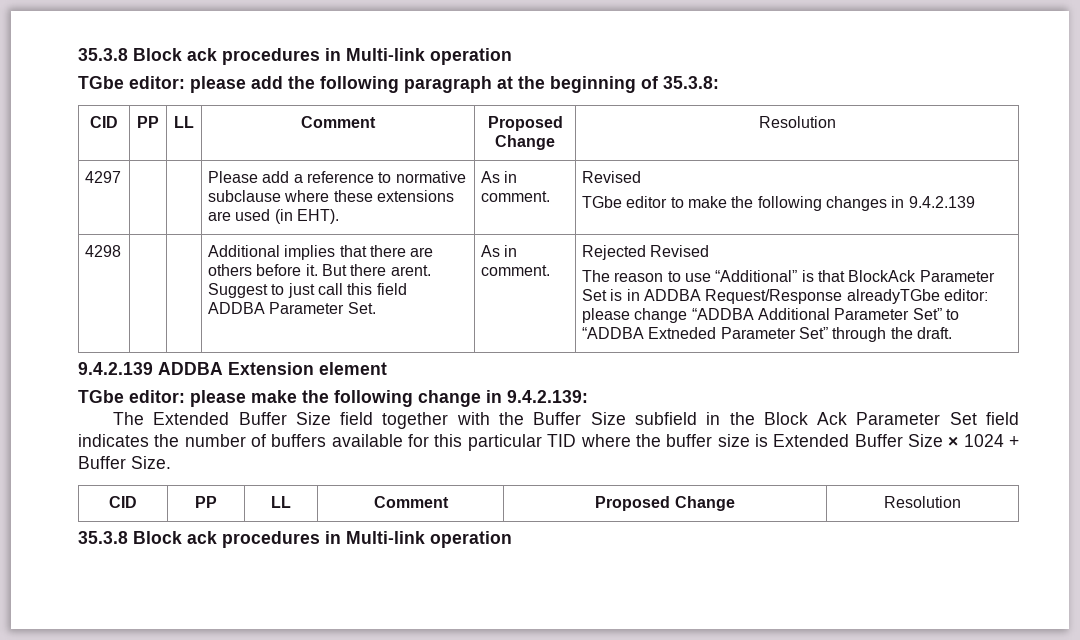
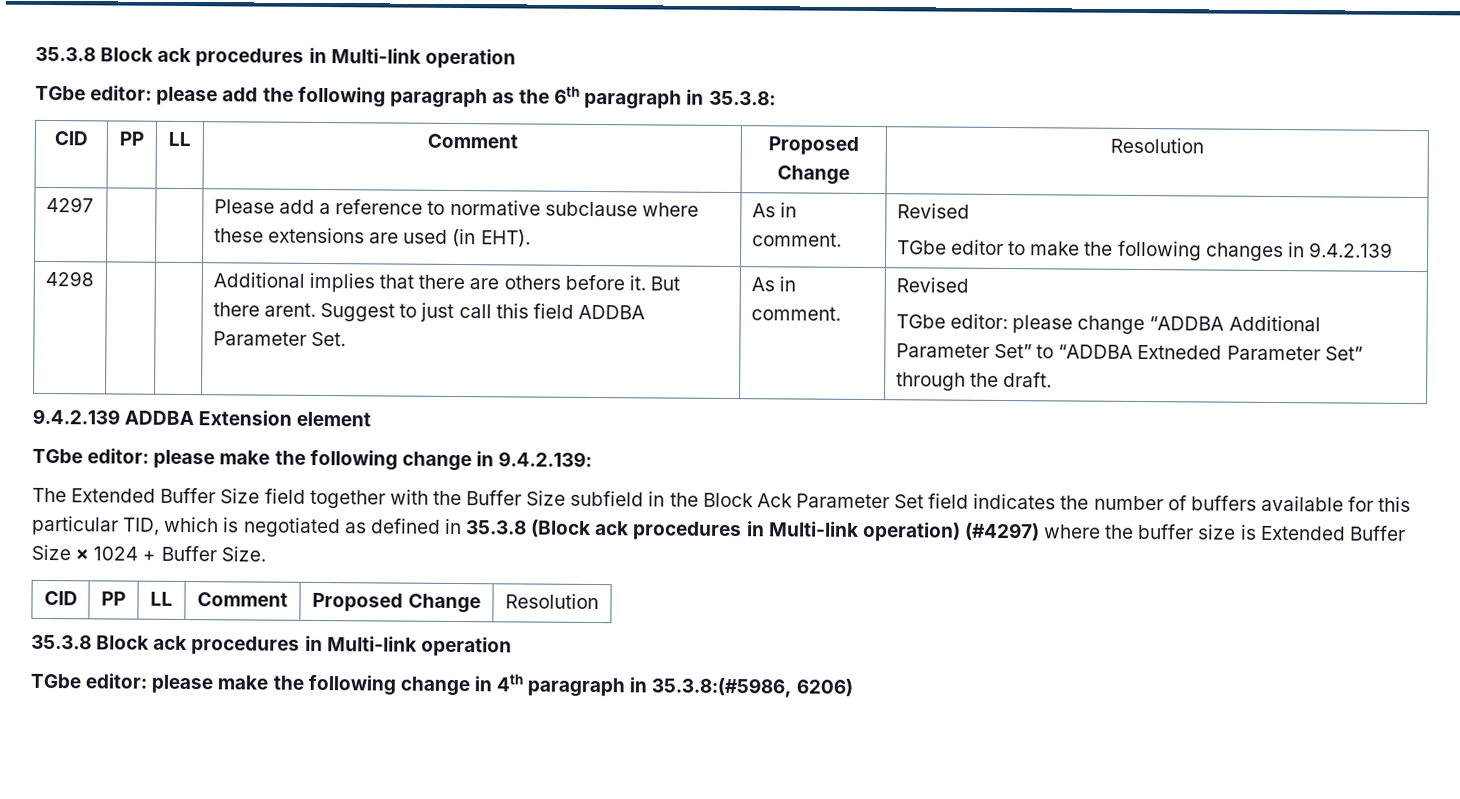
- TGbe editor: please add the following paragraph at the beginning of 35.3.8:
+ TGbe editor: please add the following paragraph as the 6th paragraph in 35.3.8:
- Suggest to just call this field ADDBA Parameter Set. | As in comment. | Rejected Revised
- The reason to use “Additional” is that BlockAck Parameter Set is in ADDBA Request/Response alreadyTGbe editor: please change “ADDBA Additional Parameter Set” to “ADDBA Extneded Parameter Set” through the draft.
+ Suggest to just call this field ADDBA Parameter Set. | As in comment. | Revised
+ TGbe editor: please change “ADDBA Additional Parameter Set” to “ADDBA Extneded Parameter Set” through the draft.
- The Extended Buffer Size field together with the Buffer Size subfield in the Block Ack Parameter Set field indicates the number of buffers available for this particular TID where the buffer size is Extended Buffer Size × 1024 + Buffer Size.
+ The Extended Buffer Size field together with the Buffer Size subfield in the Block Ack Parameter Set field indicates the number of buffers available for this particular TID, which is negotiated as defined in 35.3.8 (Block ack procedures in Multi-link operation) (#4297) where the buffer size is Extended Buffer Size × 1024 + Buffer Size.
+ TGbe editor: please make the following change in 4th paragraph in 35.3.8:(#5986, 6206)

